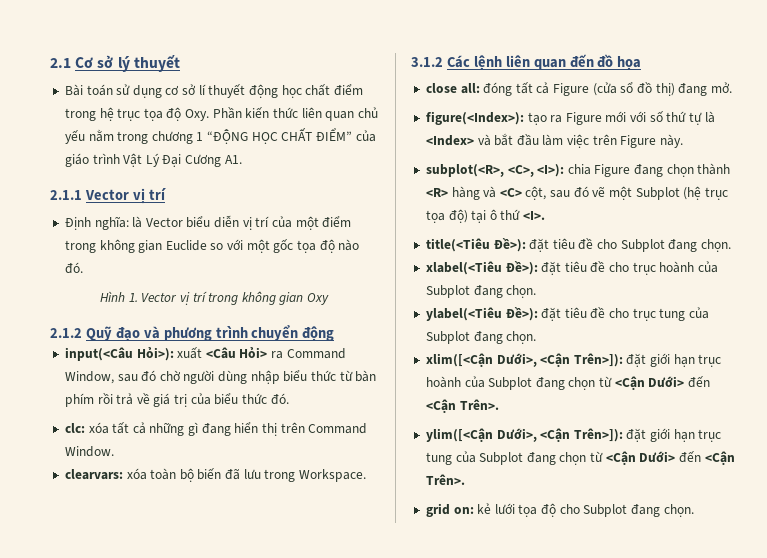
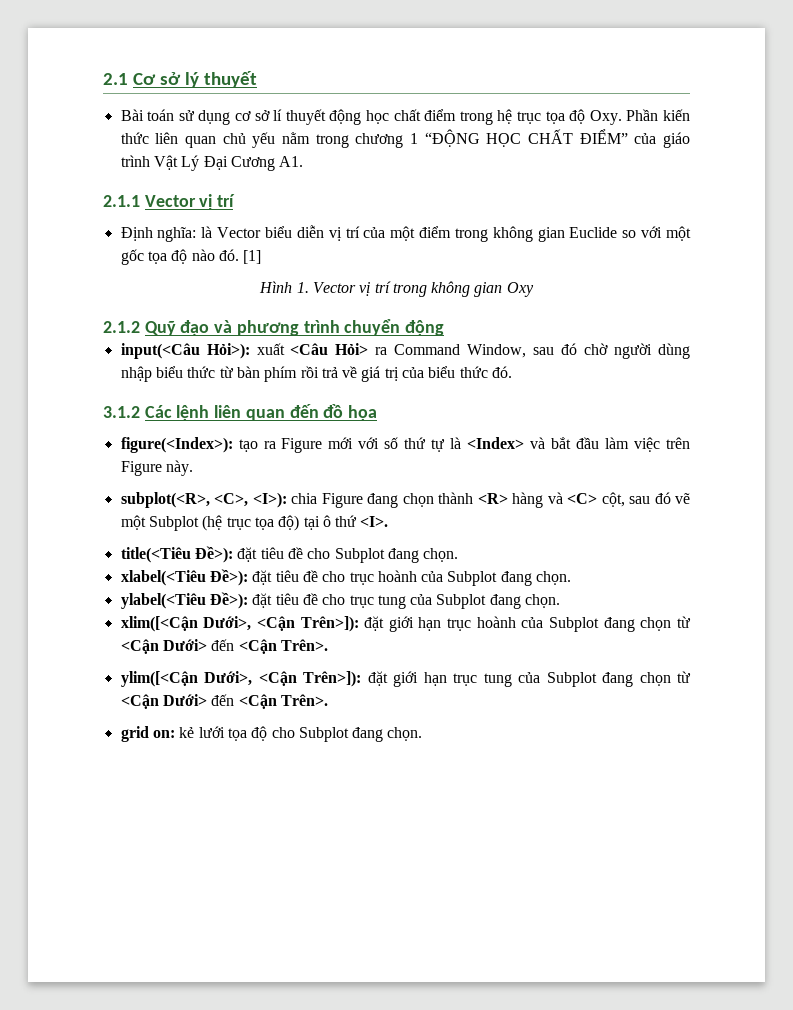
+ [1]
- clc: xóa tất cả những gì đang hiển thị trên Command Window.
- clearvars: xóa toàn bộ biến đã lưu trong Workspace.
- close all: đóng tất cả Figure (cửa sổ đồ thị) đang mở.

